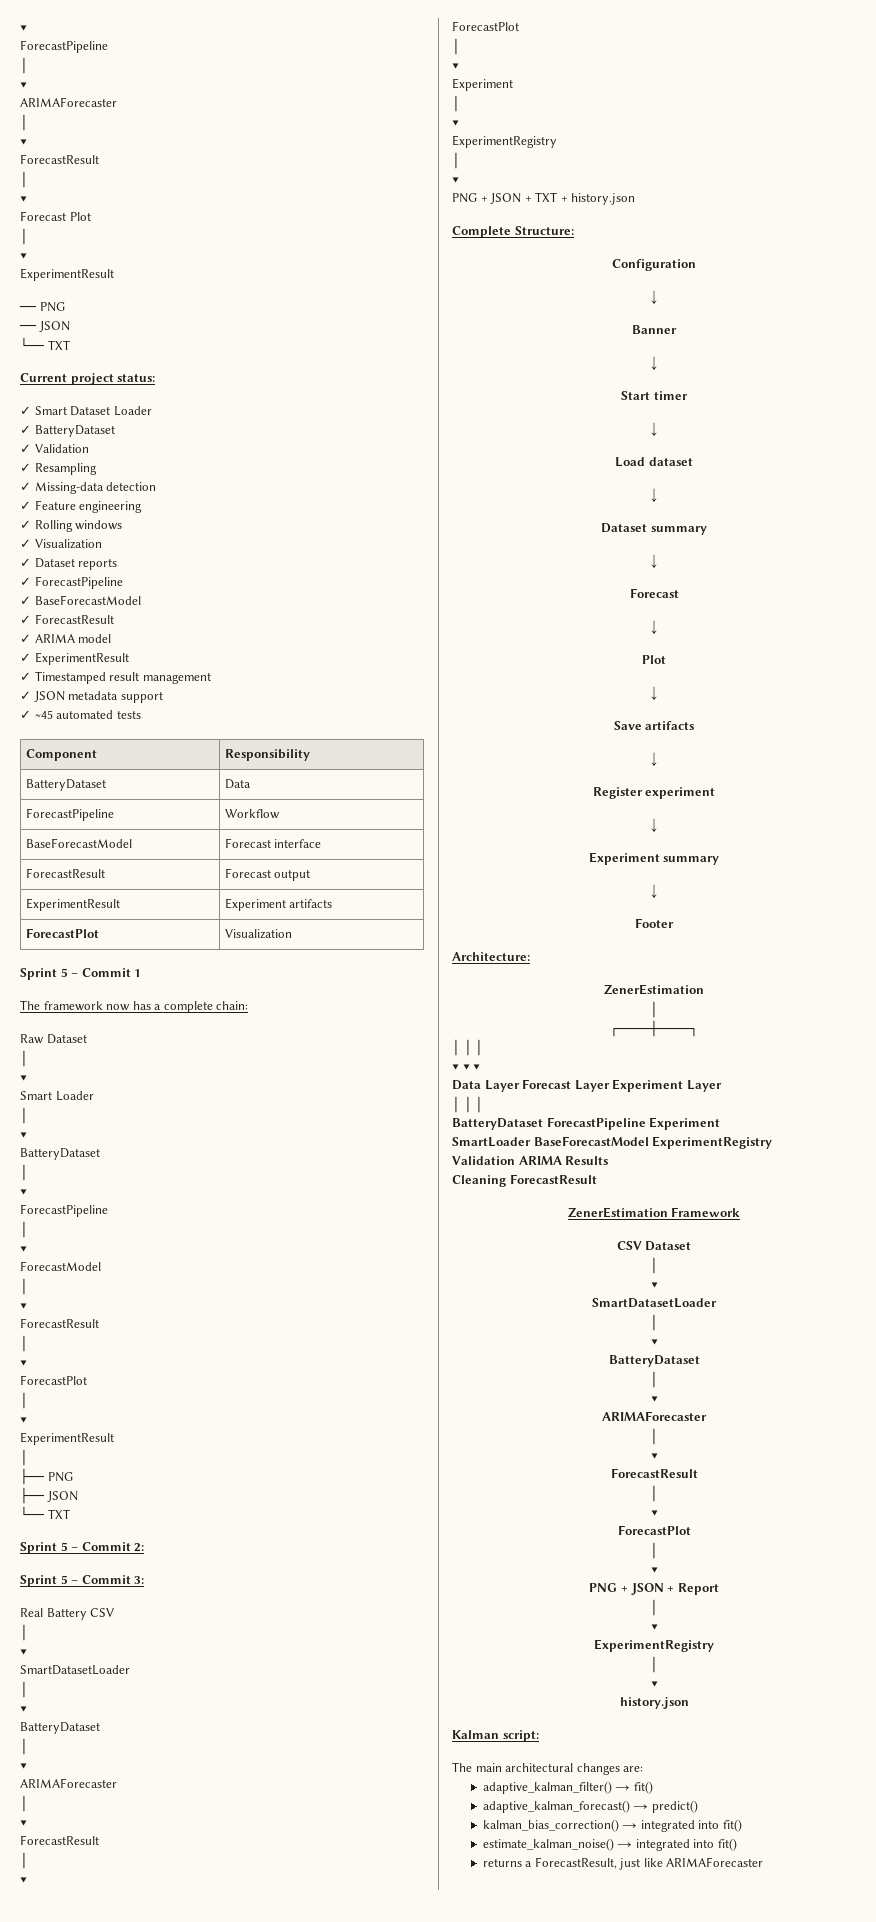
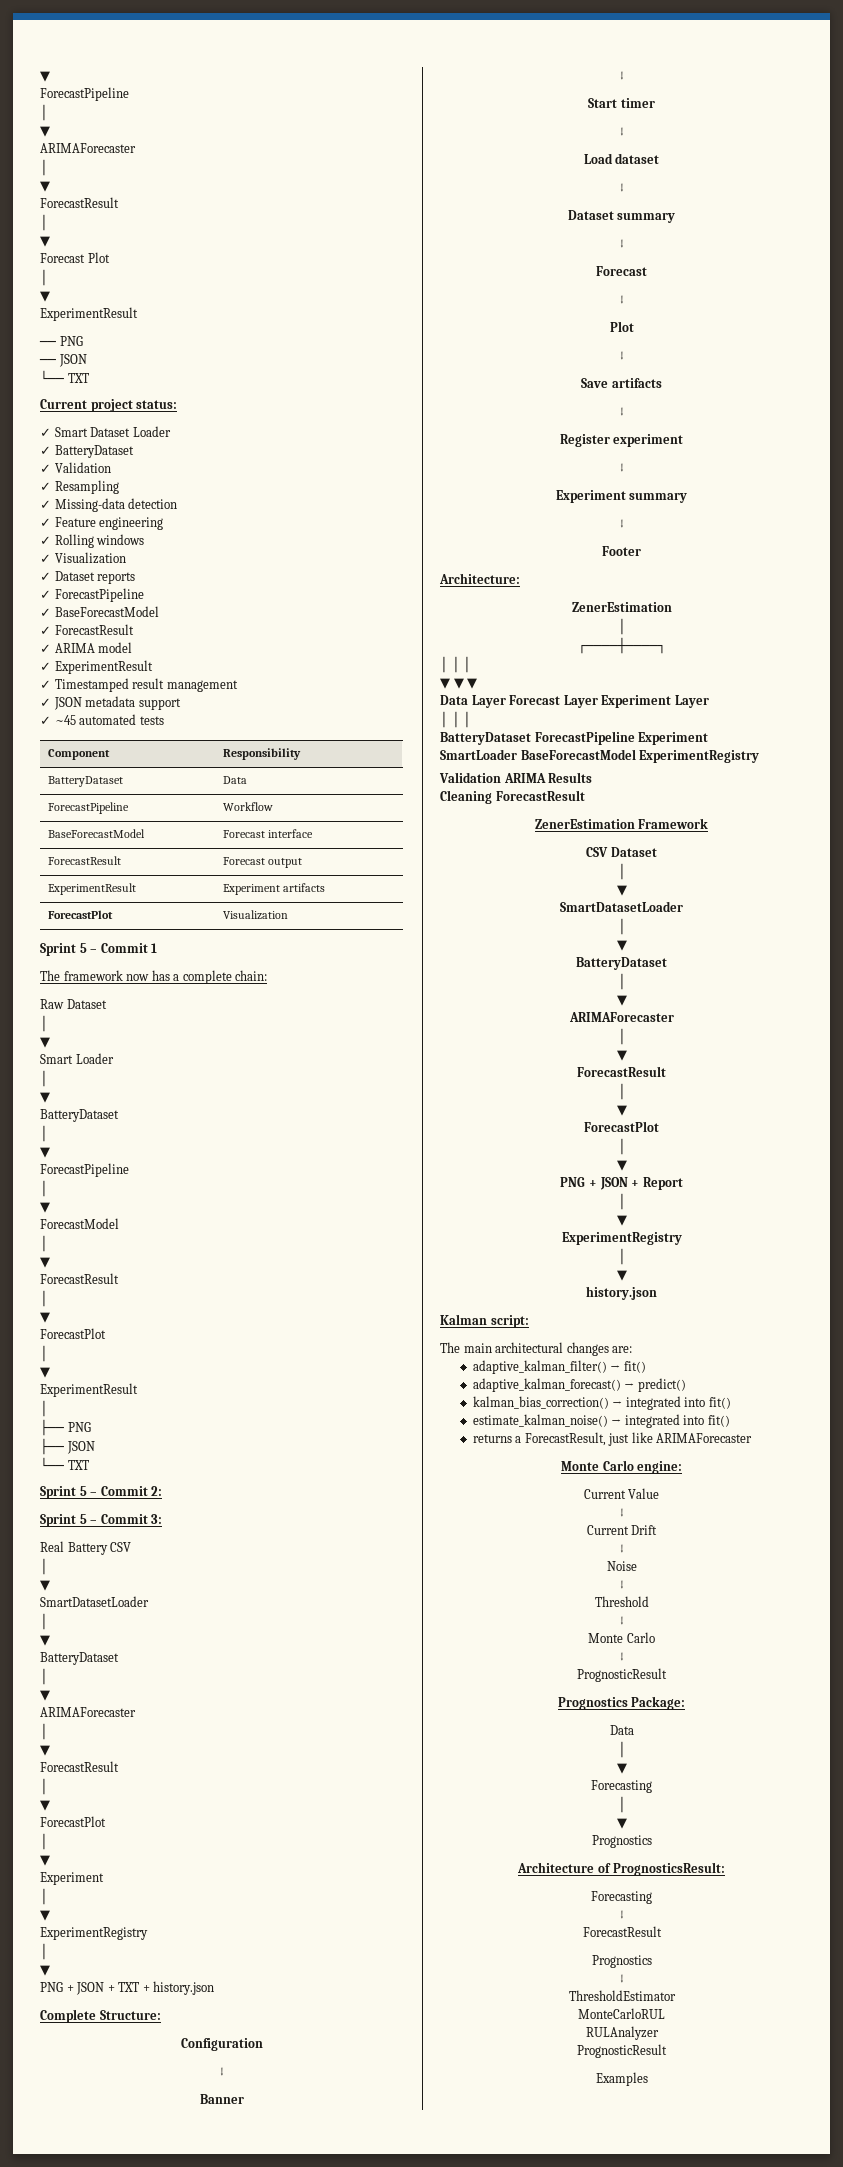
+ Monte Carlo engine:
+ Current Value
+ ↓
+ Current Drift
+ ↓
+ Noise
+ ↓
+ Threshold
+ ↓
+ Monte Carlo
+ ↓
+ PrognosticResult
+ Prognostics Package:
+ Data
+ │
+ ▼
+ Forecasting
+ │
+ ▼
+ Prognostics
+ Architecture of PrognosticsResult:
+ Forecasting
+ ↓
+ ForecastResult
+ Prognostics
+ ↓
+ ThresholdEstimator
+ MonteCarloRUL
+ RULAnalyzer
+ PrognosticResult
+ Examples

